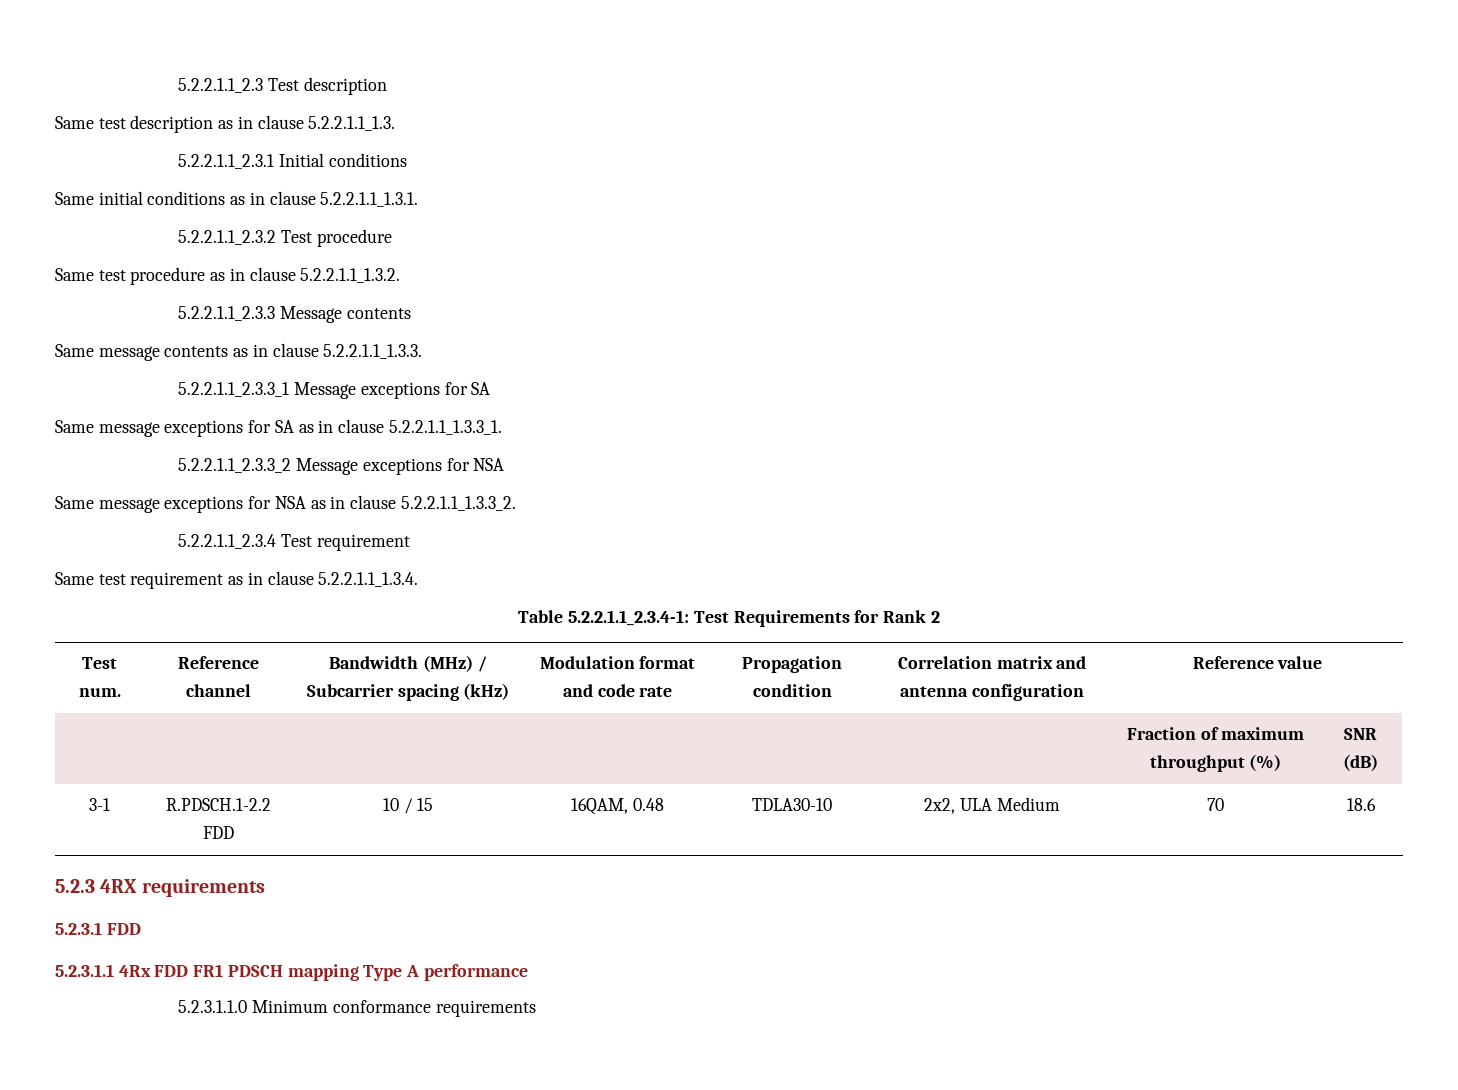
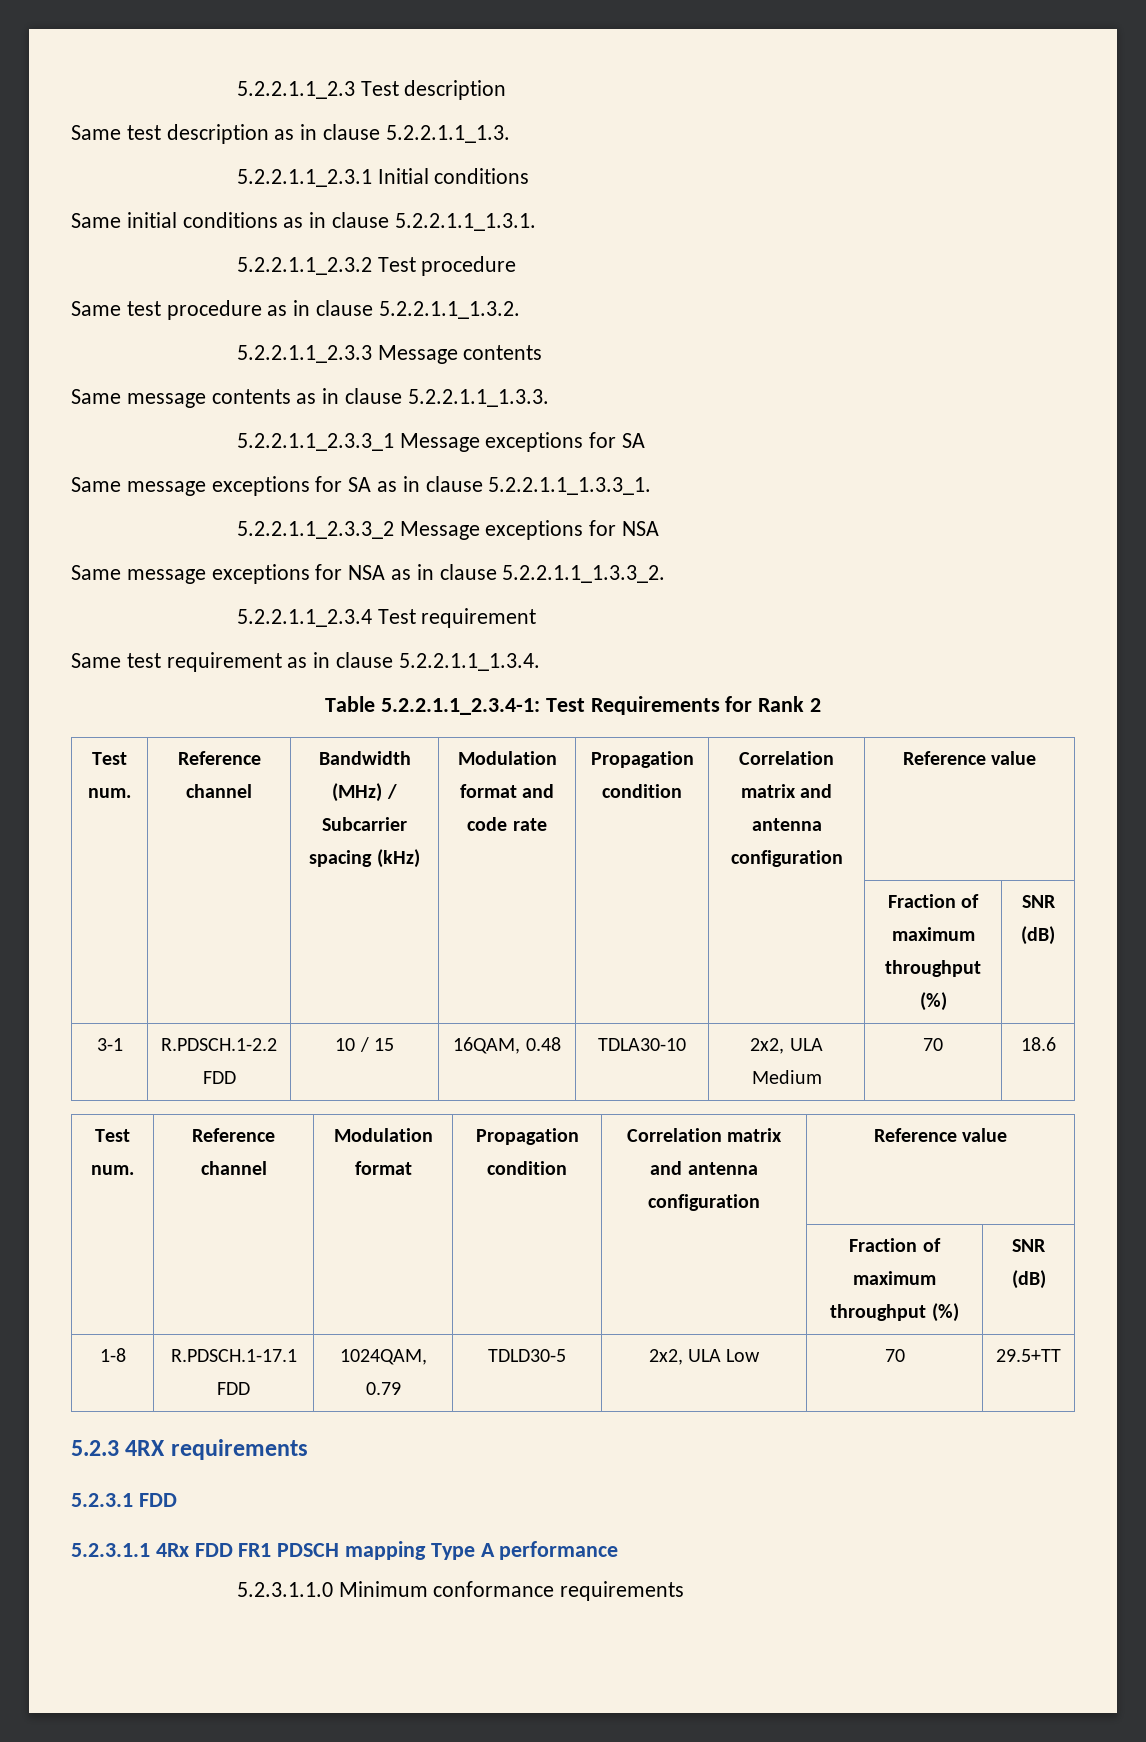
+ Test num. | Reference channel | Modulation format | Propagation condition | Correlation matrix and antenna configuration | Reference value
+ | | | | | Fraction of maximum throughput (%) | SNR (dB)
+ 1-8 | R.PDSCH.1-17.1 FDD | 1024QAM, 0.79 | TDLD30-5 | 2x2, ULA Low | 70 | 29.5+TT

